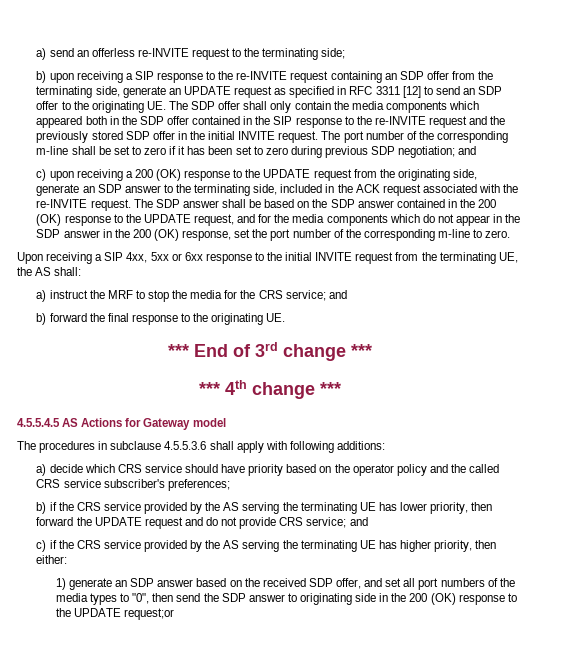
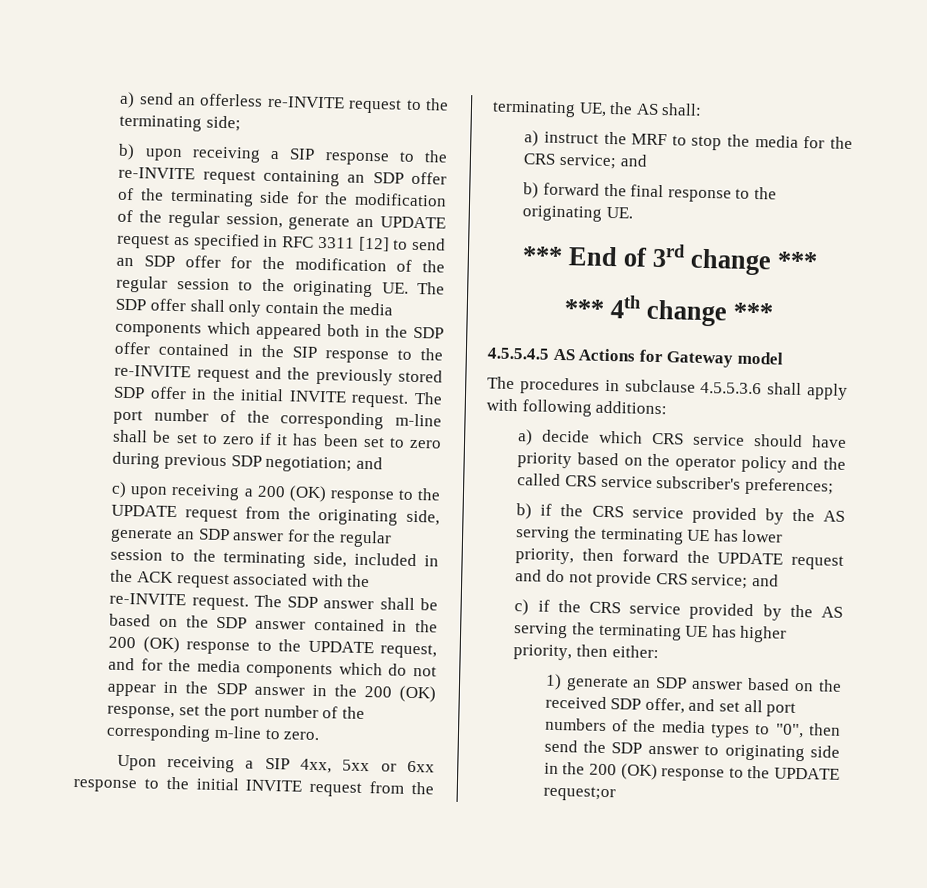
- b) upon receiving a SIP response to the re-INVITE request containing an SDP offer from the terminating side, generate an UPDATE request as specified in RFC 3311 [12] to send an SDP offer to the originating UE. The SDP offer shall only contain the media components which appeared both in the SDP offer contained in the SIP response to the re-INVITE request and the previously stored SDP offer in the initial INVITE request.
+ b) upon receiving a SIP response to the re-INVITE request containing an SDP offer of the terminating side for the modification of the regular session, generate an UPDATE request as specified in RFC 3311 [12] to send an SDP offer for the modification of the regular session to the originating UE. The SDP offer shall only contain the media components which appeared both in the SDP offer contained in the SIP response to the re-INVITE request and the previously stored SDP offer in the initial INVITE request.
- c) upon receiving a 200 (OK) response to the UPDATE request from the originating side, generate an SDP answer to the terminating side, included in the ACK request associated with the re-INVITE request.
+ c) upon receiving a 200 (OK) response to the UPDATE request from the originating side, generate an SDP answer for the regular session to the terminating side, included in the ACK request associated with the re-INVITE request.

